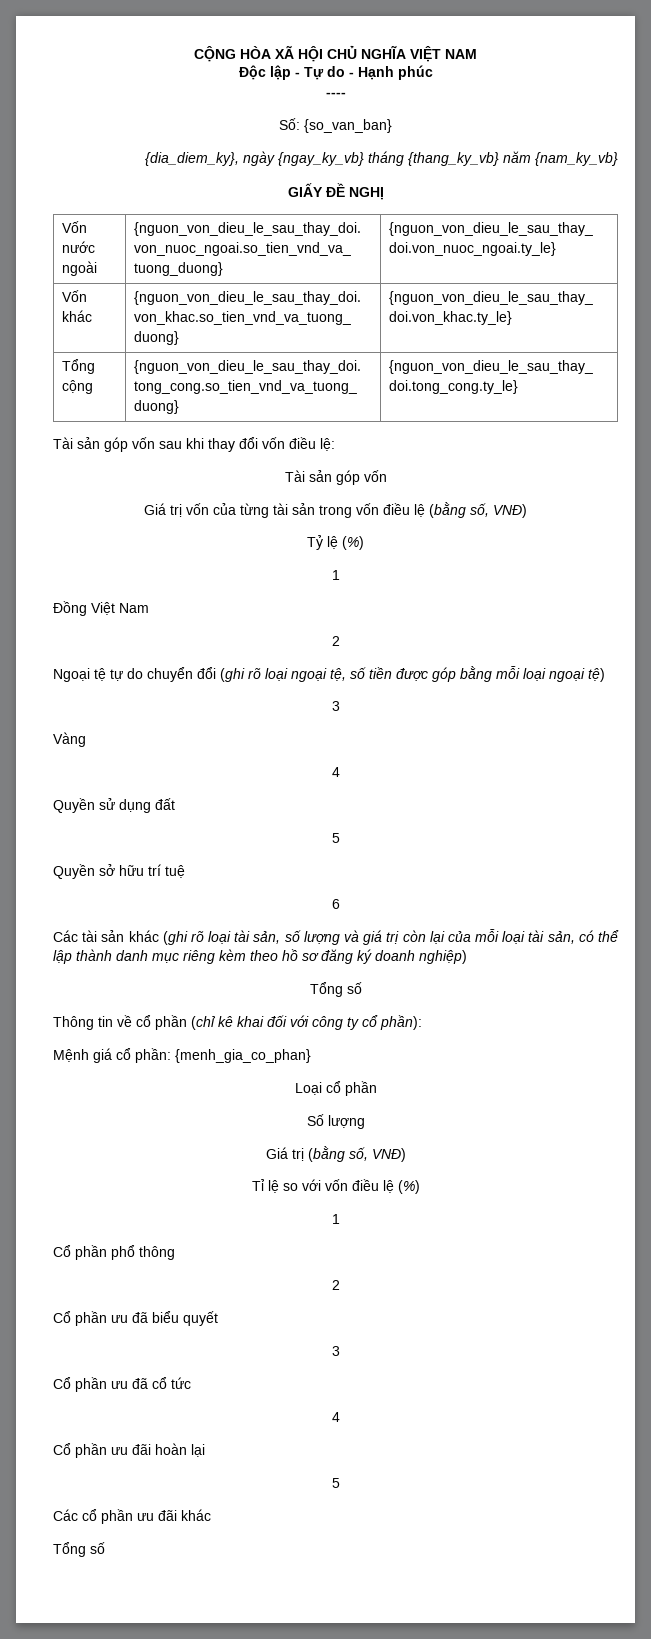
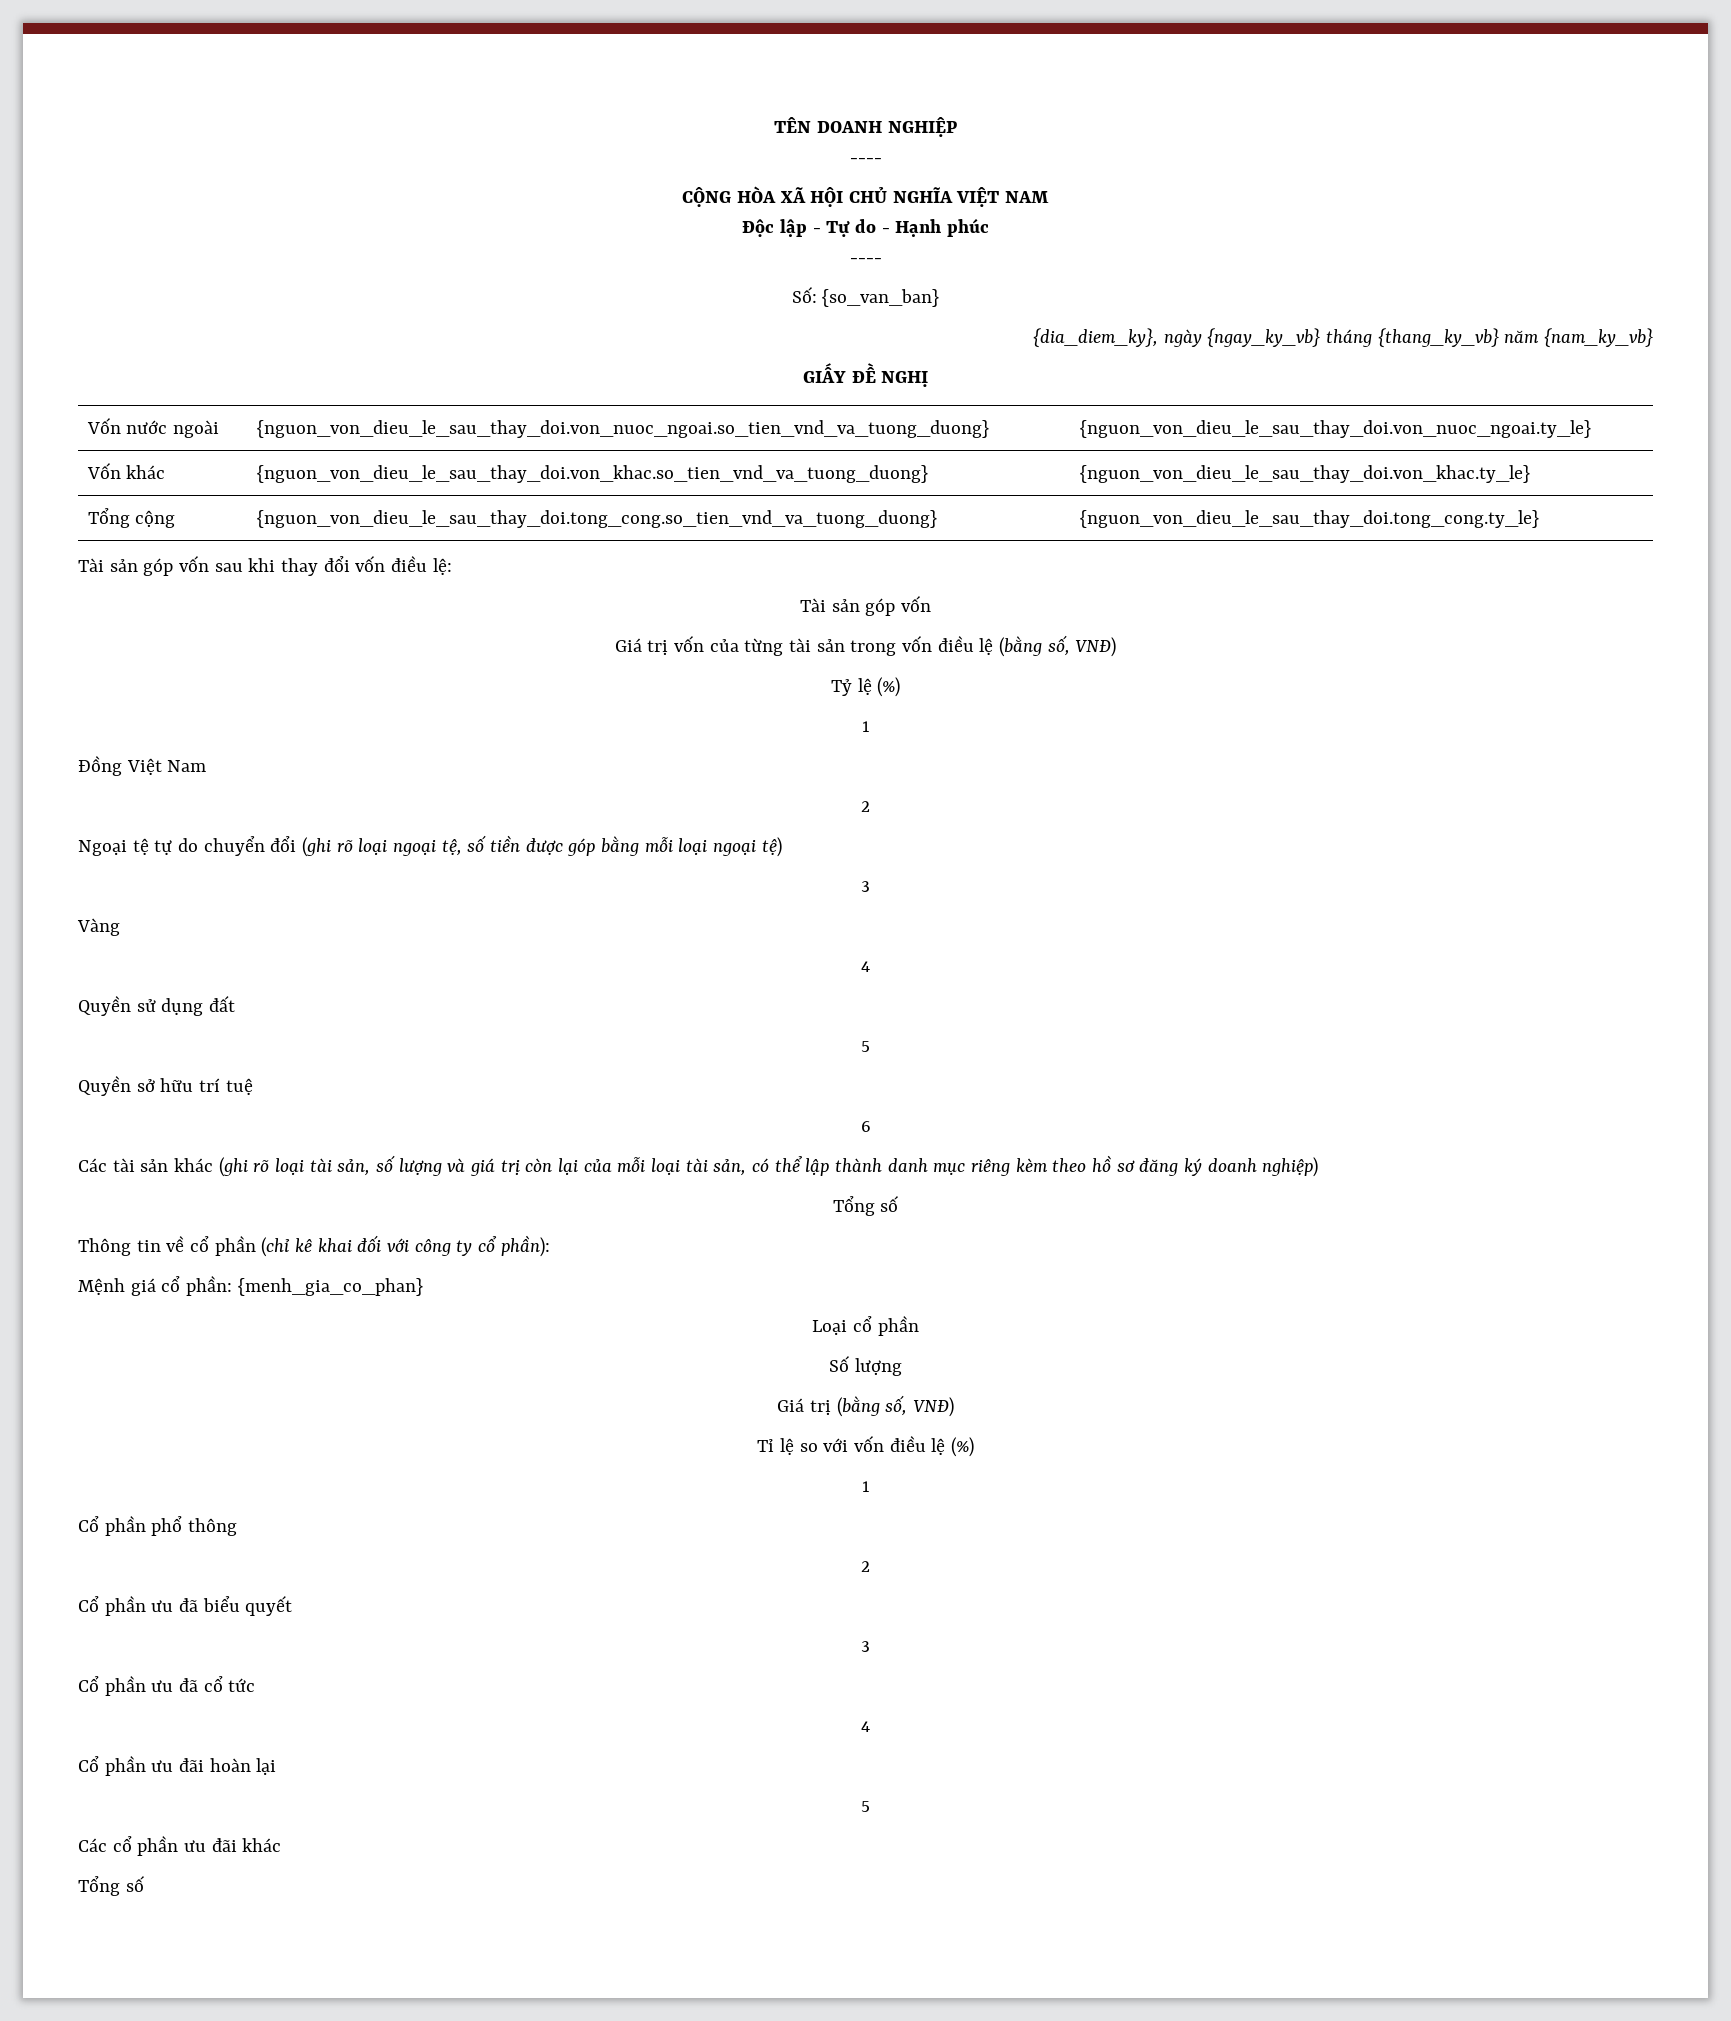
+ TÊN DOANH NGHIỆP
+ ----

